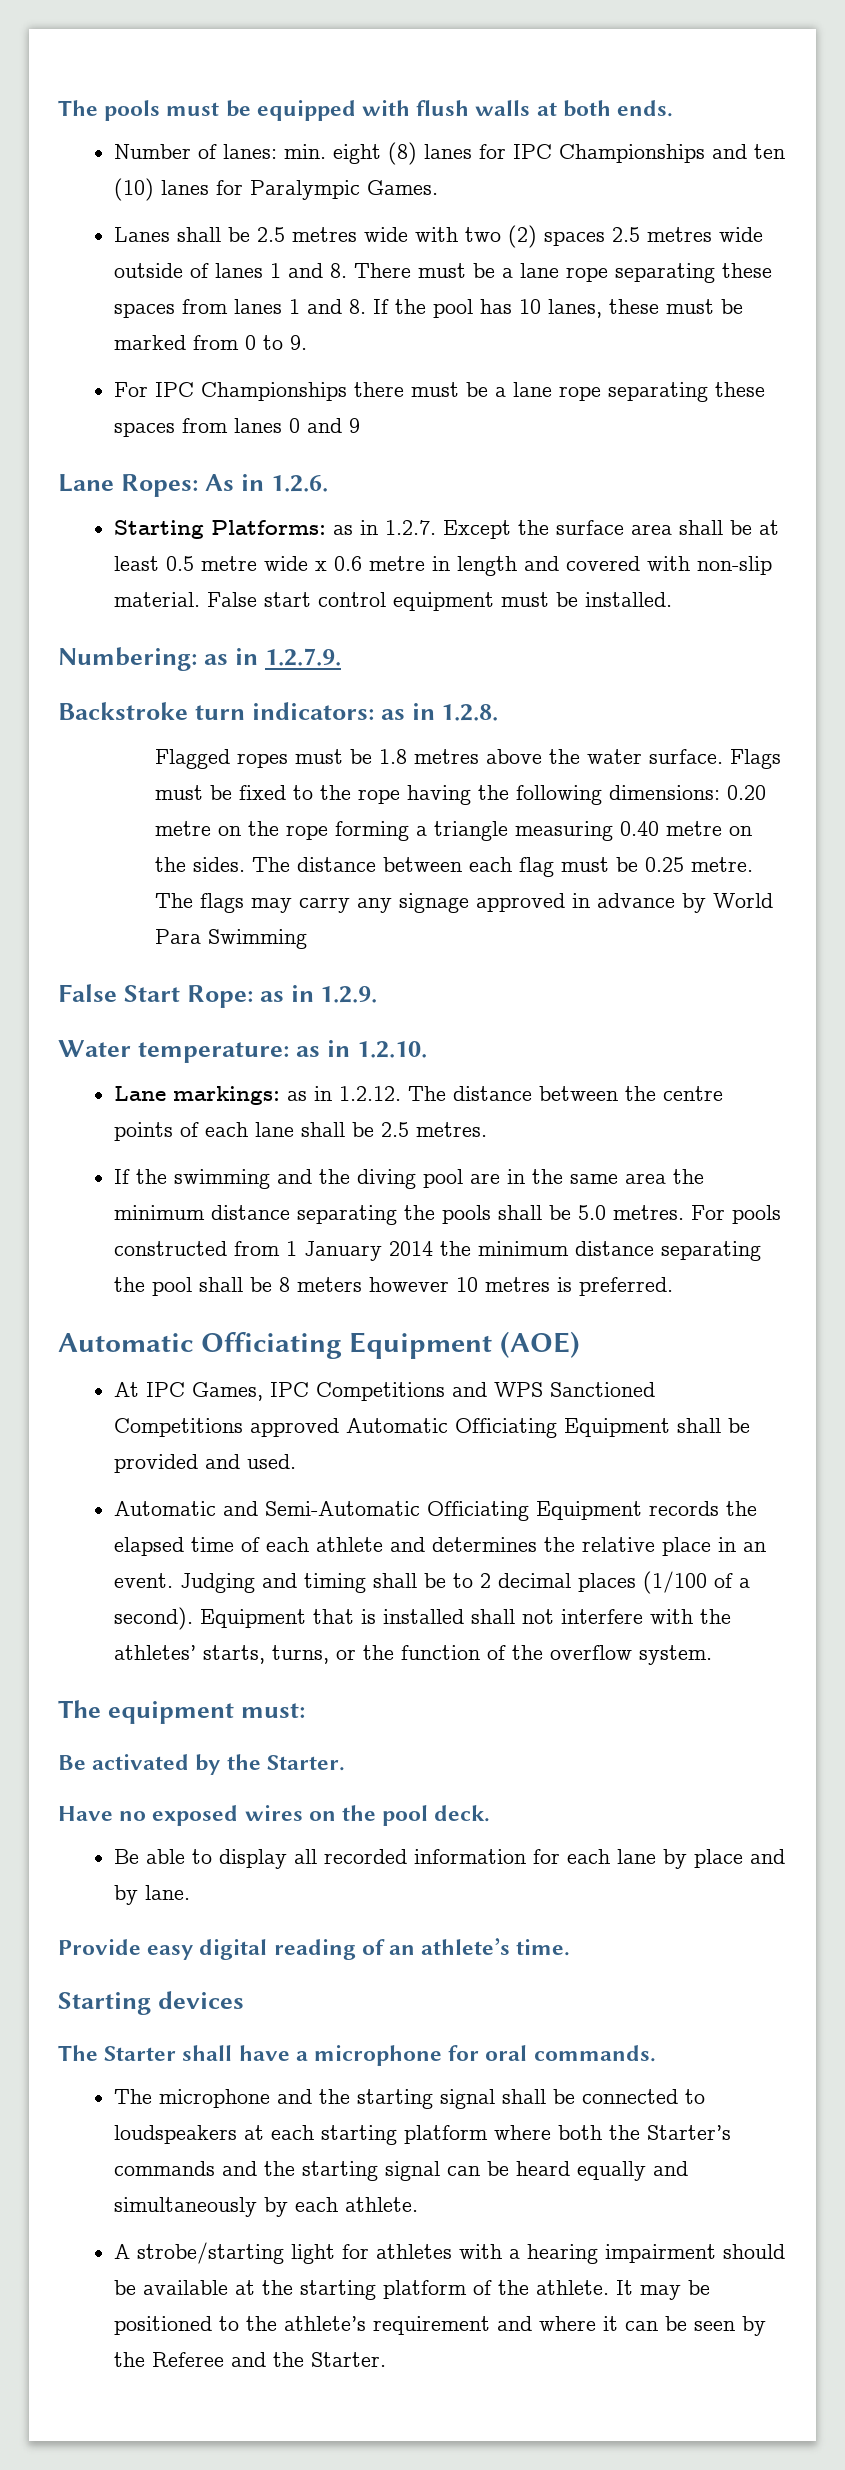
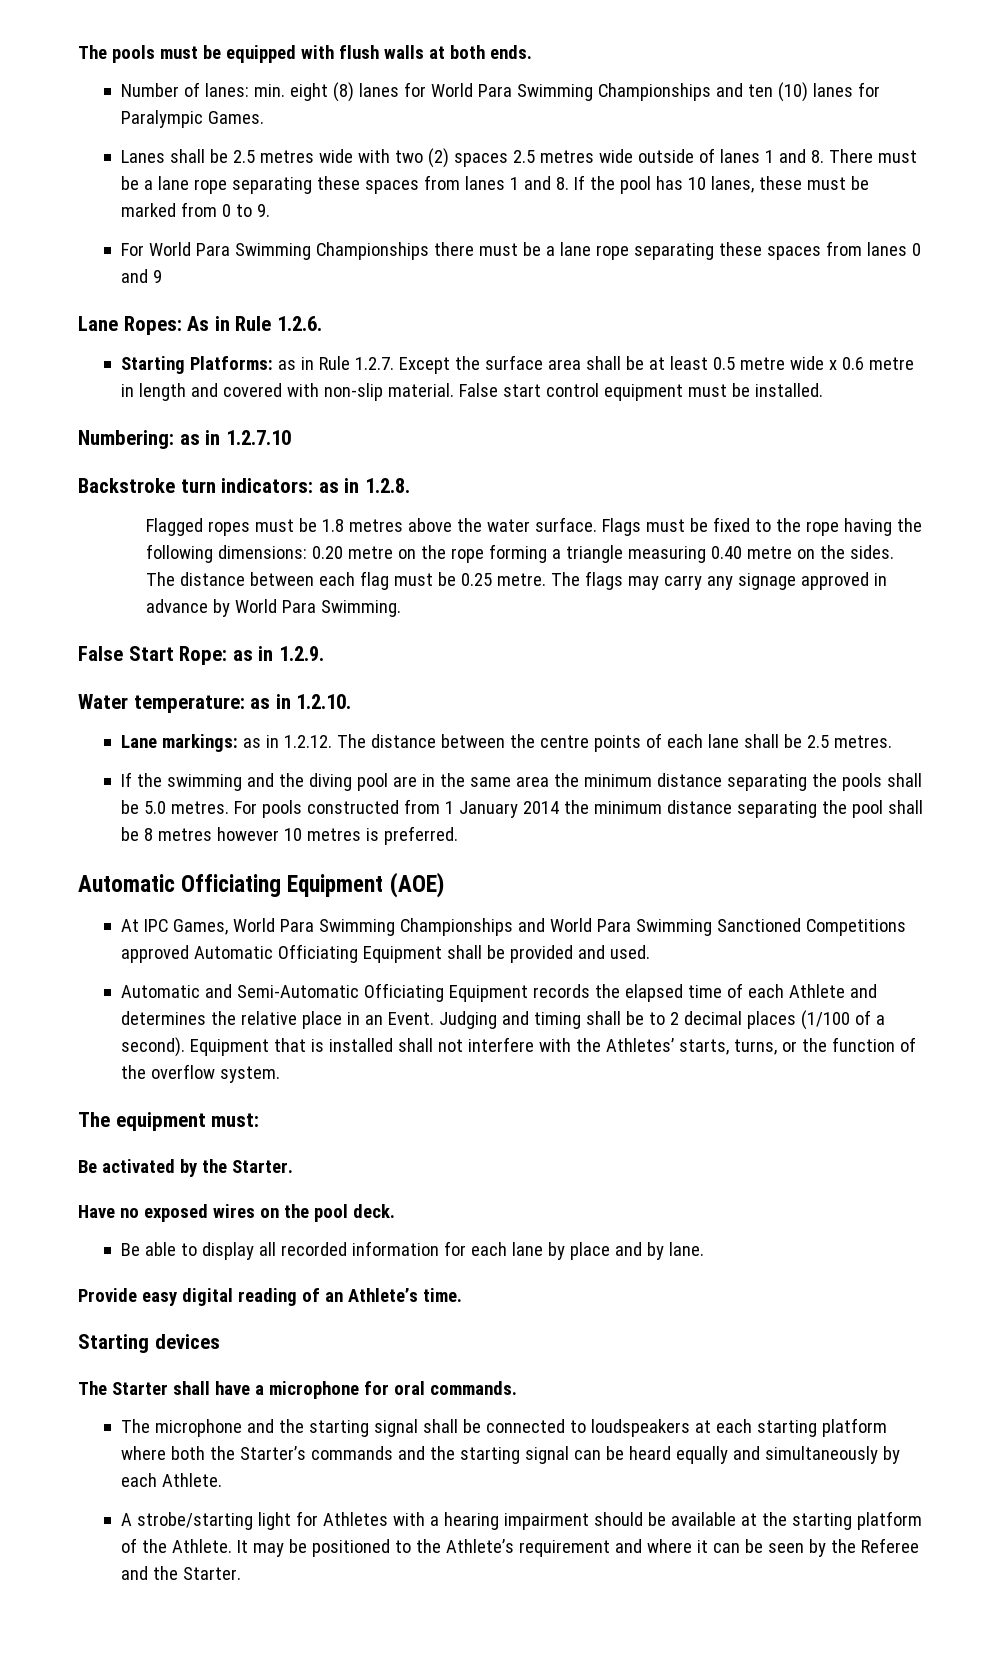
- Number of lanes: min. eight (8) lanes for IPC Championships and ten (10) lanes for Paralympic Games.
+ Number of lanes: min. eight (8) lanes for World Para Swimming Championships and ten (10) lanes for Paralympic Games.
- For IPC Championships there must be a lane rope separating these spaces from lanes 0 and 9
+ For World Para Swimming Championships there must be a lane rope separating these spaces from lanes 0 and 9
- Lane Ropes: As in 1.2.6.
+ Lane Ropes: As in Rule 1.2.6.
- Starting Platforms: as in 1.2.7. Except the surface area shall be at least 0.5 metre wide x 0.6 metre in length and covered with non-slip material.
+ Starting Platforms: as in Rule 1.2.7. Except the surface area shall be at least 0.5 metre wide x 0.6 metre in length and covered with non-slip material.
- Numbering: as in 1.2.7.9.
+ Numbering: as in 1.2.7.10
- The flags may carry any signage approved in advance by World Para Swimming
+ The flags may carry any signage approved in advance by World Para Swimming.
- For pools constructed from 1 January 2014 the minimum distance separating the pool shall be 8 meters however 10 metres is preferred.
+ For pools constructed from 1 January 2014 the minimum distance separating the pool shall be 8 metres however 10 metres is preferred.
- At IPC Games, IPC Competitions and WPS Sanctioned Competitions approved Automatic Officiating Equipment shall be provided and used.
+ At IPC Games, World Para Swimming Championships and World Para Swimming Sanctioned Competitions approved Automatic Officiating Equipment shall be provided and used.
- Automatic and Semi-Automatic Officiating Equipment records the elapsed time of each athlete and determines the relative place in an event.
+ Automatic and Semi-Automatic Officiating Equipment records the elapsed time of each Athlete and determines the relative place in an Event.
- Equipment that is installed shall not interfere with the athletes’ starts, turns, or the function of the overflow system.
+ Equipment that is installed shall not interfere with the Athletes’ starts, turns, or the function of the overflow system.
- Provide easy digital reading of an athlete’s time.
+ Provide easy digital reading of an Athlete’s time.
- The microphone and the starting signal shall be connected to loudspeakers at each starting platform where both the Starter’s commands and the starting signal can be heard equally and simultaneously by each athlete.
+ The microphone and the starting signal shall be connected to loudspeakers at each starting platform where both the Starter’s commands and the starting signal can be heard equally and simultaneously by each Athlete.
- A strobe/starting light for athletes with a hearing impairment should be available at the starting platform of the athlete.
+ A strobe/starting light for Athletes with a hearing impairment should be available at the starting platform of the Athlete.
- It may be positioned to the athlete’s requirement and where it can be seen by the Referee and the Starter.
+ It may be positioned to the Athlete’s requirement and where it can be seen by the Referee and the Starter.

